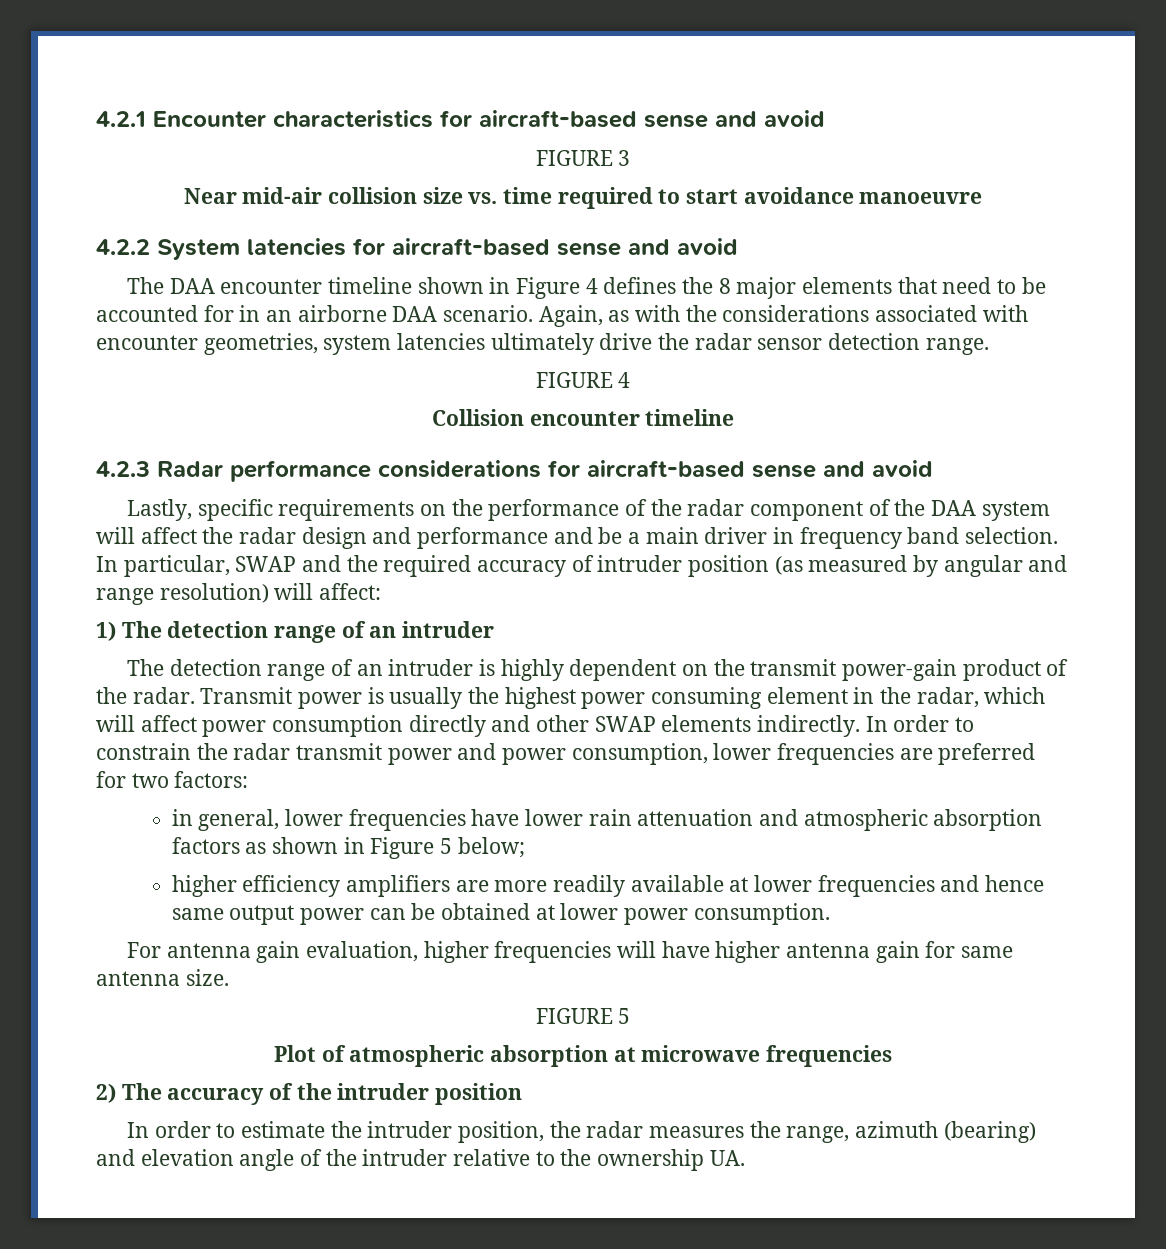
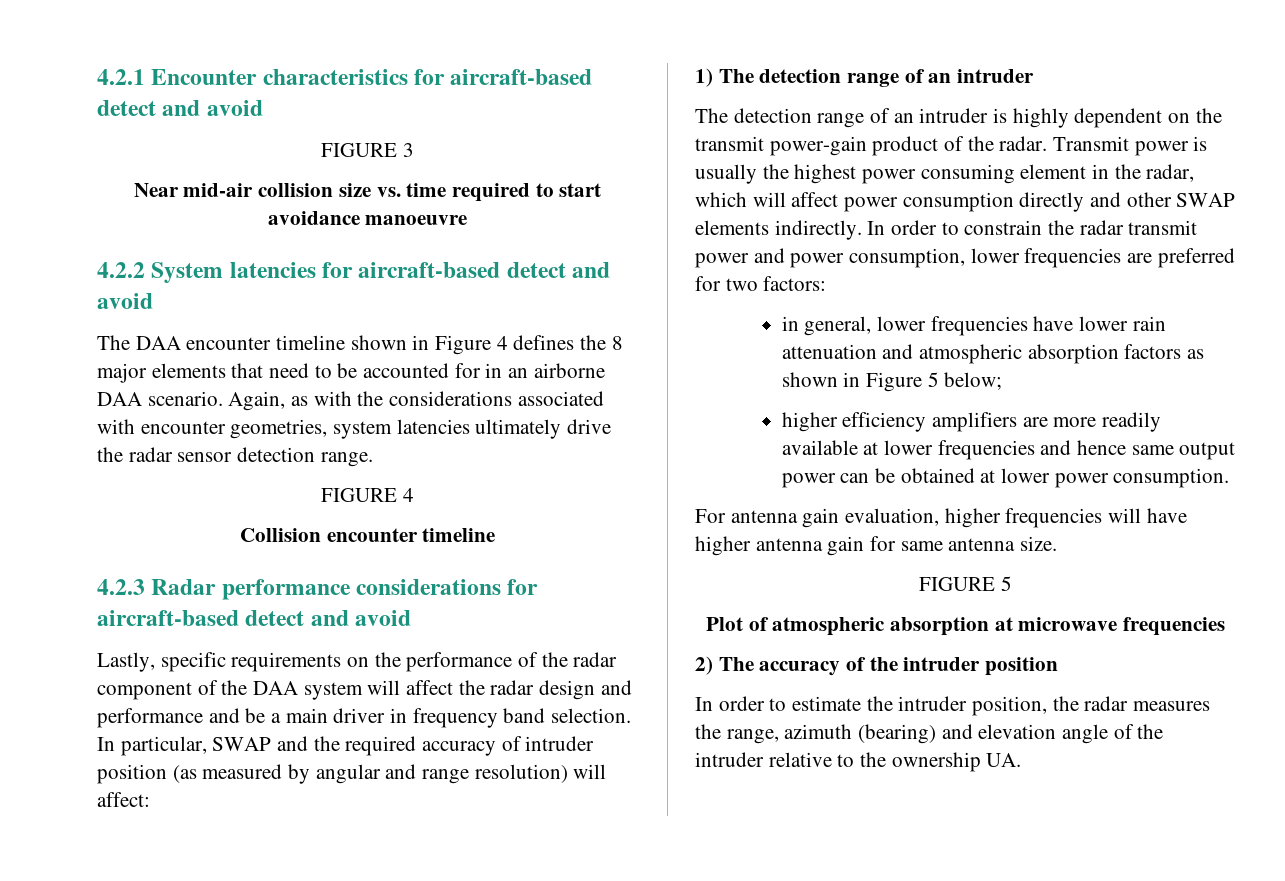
- 4.2.1 Encounter characteristics for aircraft-based sense and avoid
+ 4.2.1 Encounter characteristics for aircraft-based detect and avoid
- 4.2.2 System latencies for aircraft-based sense and avoid
+ 4.2.2 System latencies for aircraft-based detect and avoid
- 4.2.3 Radar performance considerations for aircraft-based sense and avoid
+ 4.2.3 Radar performance considerations for aircraft-based detect and avoid

